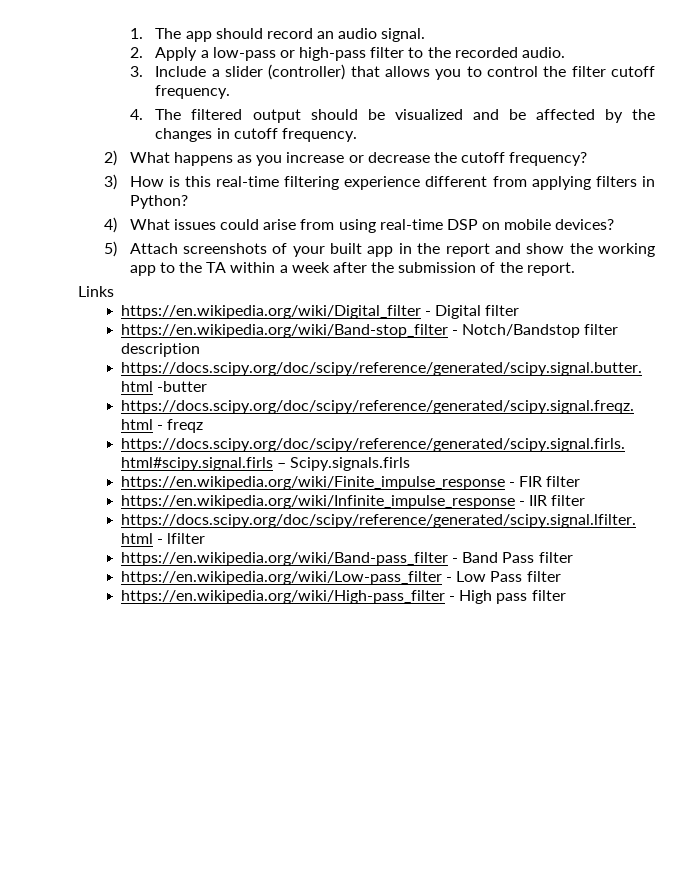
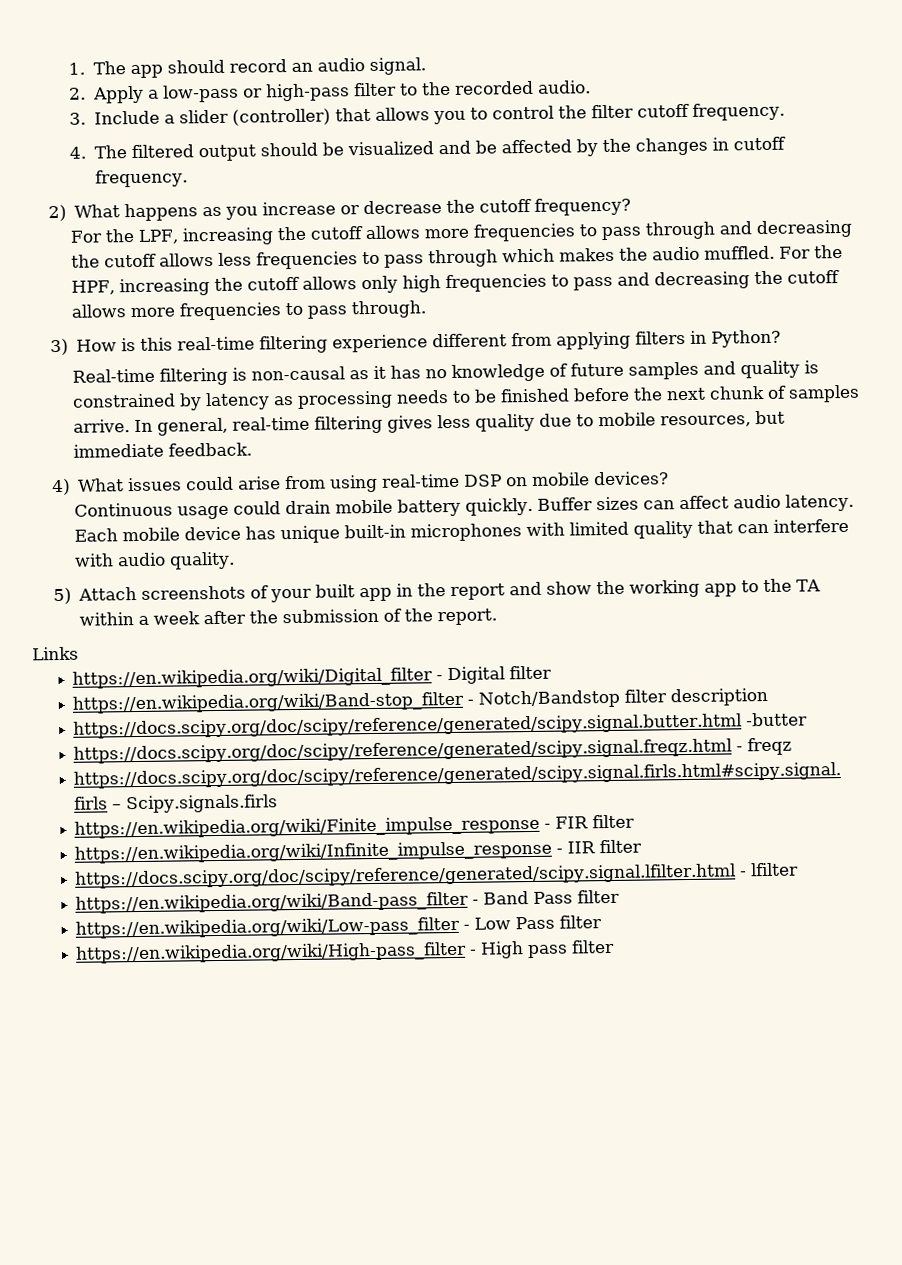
+ For the LPF, increasing the cutoff allows more frequencies to pass through and decreasing the cutoff allows less frequencies to pass through which makes the audio muffled. For the HPF, increasing the cutoff allows only high frequencies to pass and decreasing the cutoff allows more frequencies to pass through.
+ Real-time filtering is non-causal as it has no knowledge of future samples and quality is constrained by latency as processing needs to be finished before the next chunk of samples arrive. In general, real-time filtering gives less quality due to mobile resources, but immediate feedback.
+ Continuous usage could drain mobile battery quickly. Buffer sizes can affect audio latency. Each mobile device has unique built-in microphones with limited quality that can interfere with audio quality.

